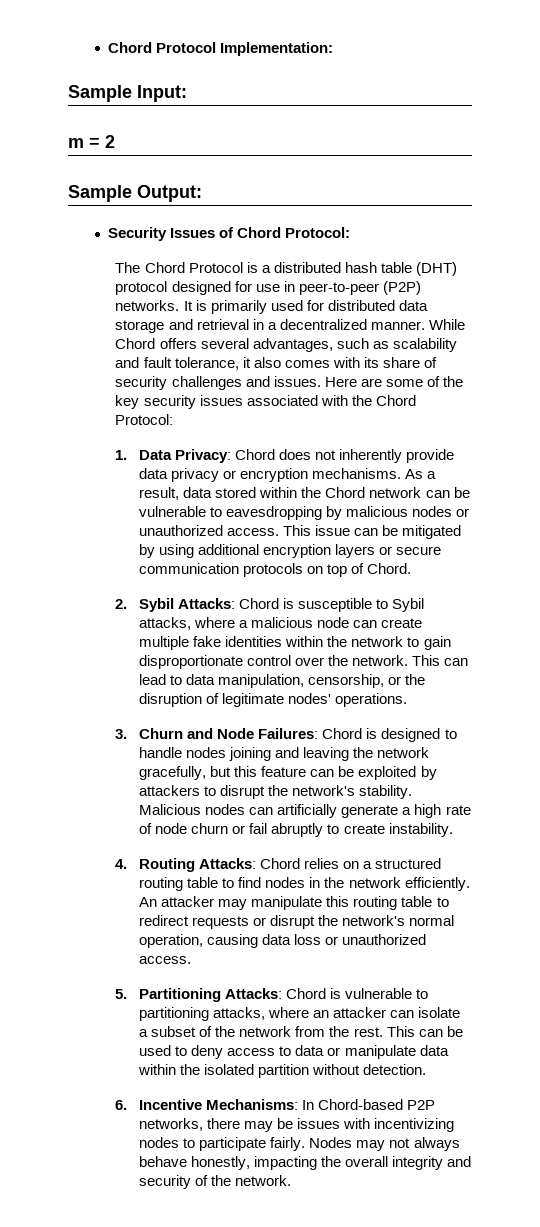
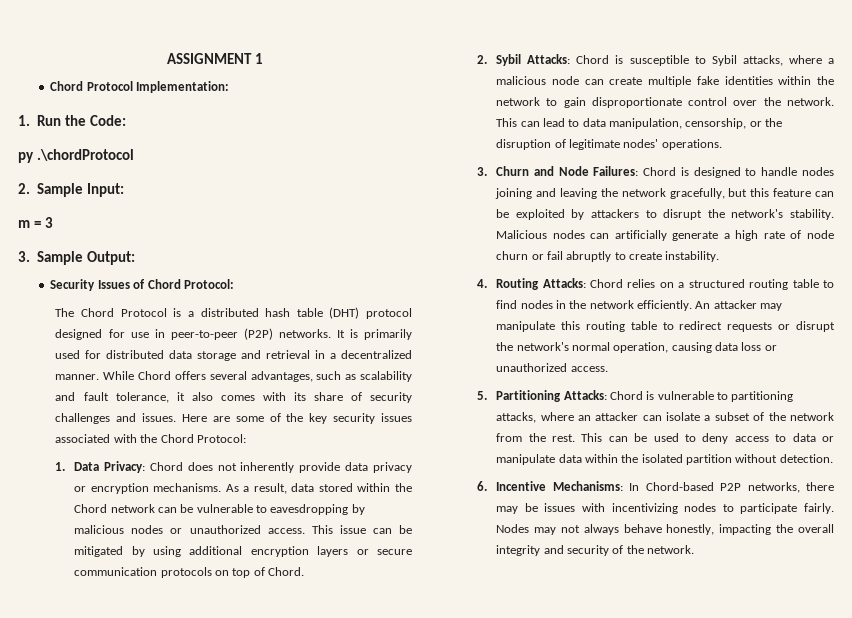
+ ASSIGNMENT 1
- Sample Input:
+ 1. Run the Code:
+ py .\chordProtocol
+ 2. Sample Input:
- m = 2
- Sample Output:
+ m = 3
+ 3. Sample Output:

